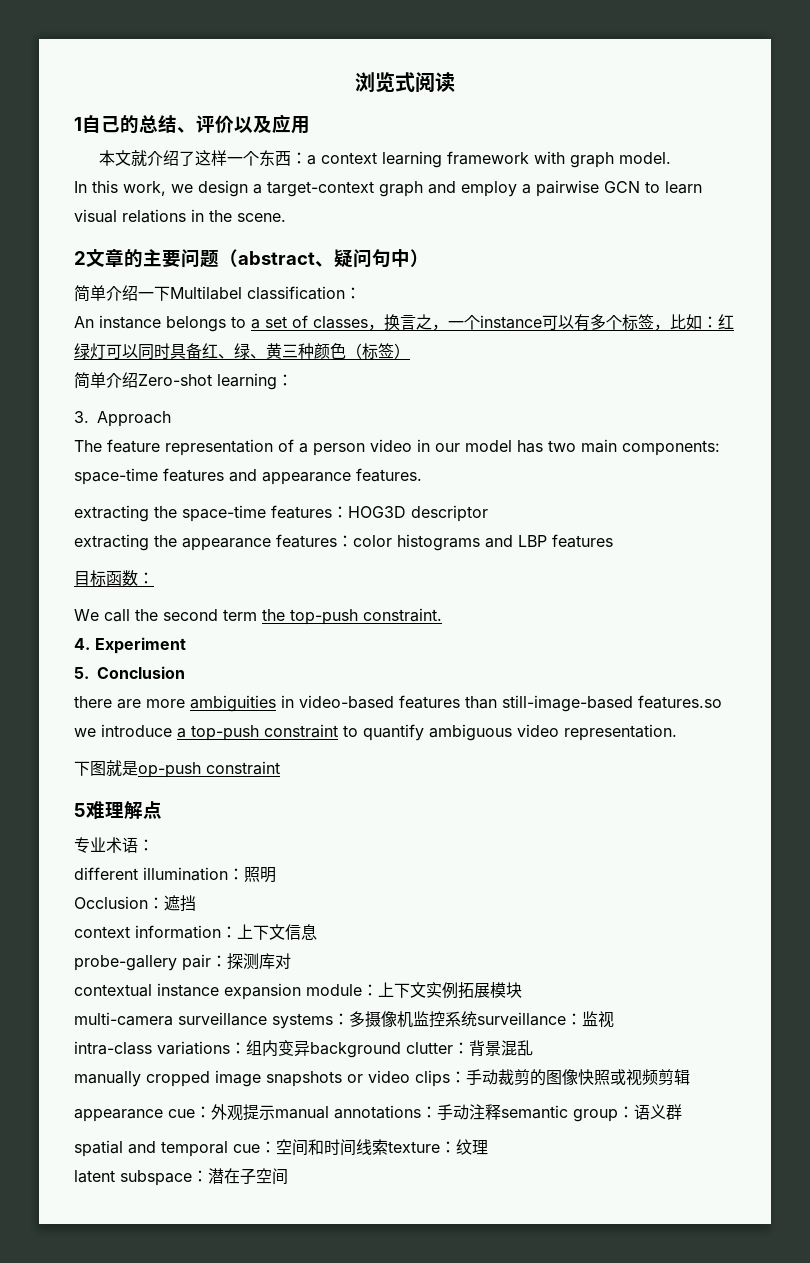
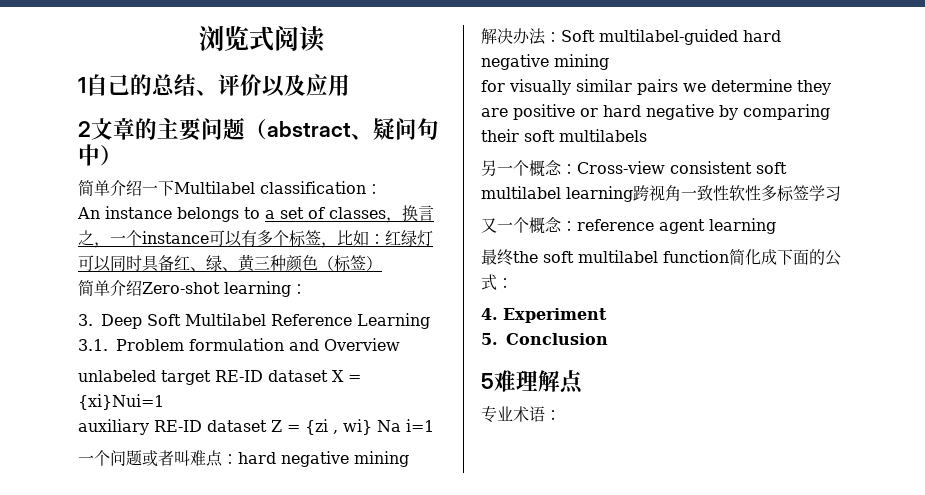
- 本文就介绍了这样一个东西：a context learning framework with graph model.
- In this work, we design a target-context graph and employ a pairwise GCN to learn visual relations in the scene.
- 3. Approach
- The feature representation of a person video in our model has two main components: space-time features and appearance features.
- extracting the space-time features：HOG3D descriptor
- extracting the appearance features：color histograms and LBP features
- 目标函数：
- We call the second term the top-push constraint.
+ 3. Deep Soft Multilabel Reference Learning
+ 3.1. Problem formulation and Overview
+ unlabeled target RE-ID dataset X = {xi}Nui=1
+ auxiliary RE-ID dataset Z = {zi , wi} Na i=1
+ 一个问题或者叫难点：hard negative mining
+ 解决办法：Soft multilabel-guided hard negative mining
+ for visually similar pairs we determine they are positive or hard negative by comparing their soft multilabels
+ 另一个概念：Cross-view consistent soft multilabel learning跨视角一致性软性多标签学习
+ 又一个概念：reference agent learning
+ 最终the soft multilabel function简化成下面的公式：
  4. Experiment
  5. Conclusion
- there are more ambiguities in video-based features than still-image-based features.so we introduce a top-push constraint to quantify ambiguous video representation.
- 下图就是op-push constraint
- different illumination：照明
- Occlusion：遮挡
- context information：上下文信息
- probe-gallery pair：探测库对
- contextual instance expansion module：上下文实例拓展模块
- multi-camera surveillance systems：多摄像机监控系统surveillance：监视
- intra-class variations：组内变异background clutter：背景混乱
- manually cropped image snapshots or video clips：手动裁剪的图像快照或视频剪辑
- appearance cue：外观提示manual annotations：手动注释semantic group：语义群
- spatial and temporal cue：空间和时间线索texture：纹理
- latent subspace：潜在子空间

